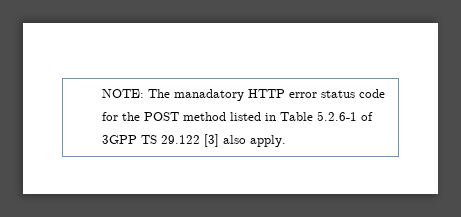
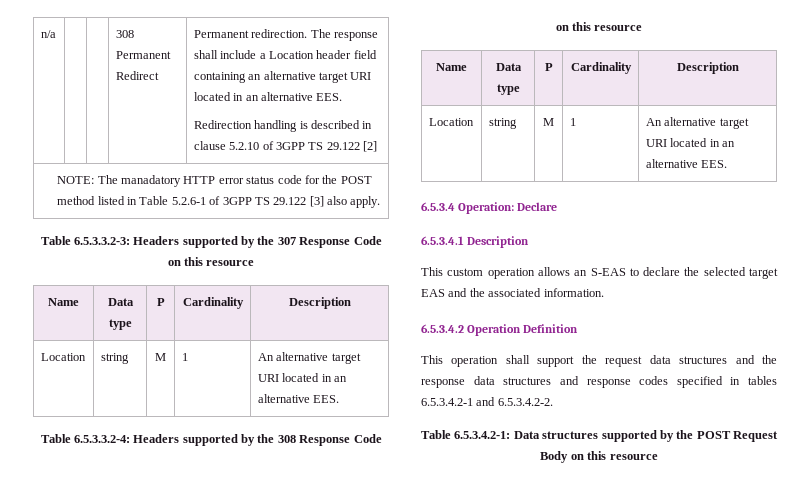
+ n/a | | | 308 Permanent Redirect | Permanent redirection. The response shall include a Location header field containing an alternative target URI located in an alternative EES.
+ Redirection handling is described in clause 5.2.10 of 3GPP TS 29.122 [2]
+ Table 6.5.3.3.2-3: Headers supported by the 307 Response Code on this resource
+ Name | Data type | P | Cardinality | Description
+ Location | string | M | 1 | An alternative target URI located in an alternative EES.
+ Table 6.5.3.3.2-4: Headers supported by the 308 Response Code on this resource
+ Name | Data type | P | Cardinality | Description
+ Location | string | M | 1 | An alternative target URI located in an alternative EES.
+ 6.5.3.4 Operation: Declare
+ 6.5.3.4.1 Description
+ This custom operation allows an S-EAS to declare the selected target EAS and the associated information.
+ 6.5.3.4.2 Operation Definition
+ This operation shall support the request data structures and the response data structures and response codes specified in tables 6.5.3.4.2-1 and 6.5.3.4.2-2.
+ Table 6.5.3.4.2-1: Data structures supported by the POST Request Body on this resource

